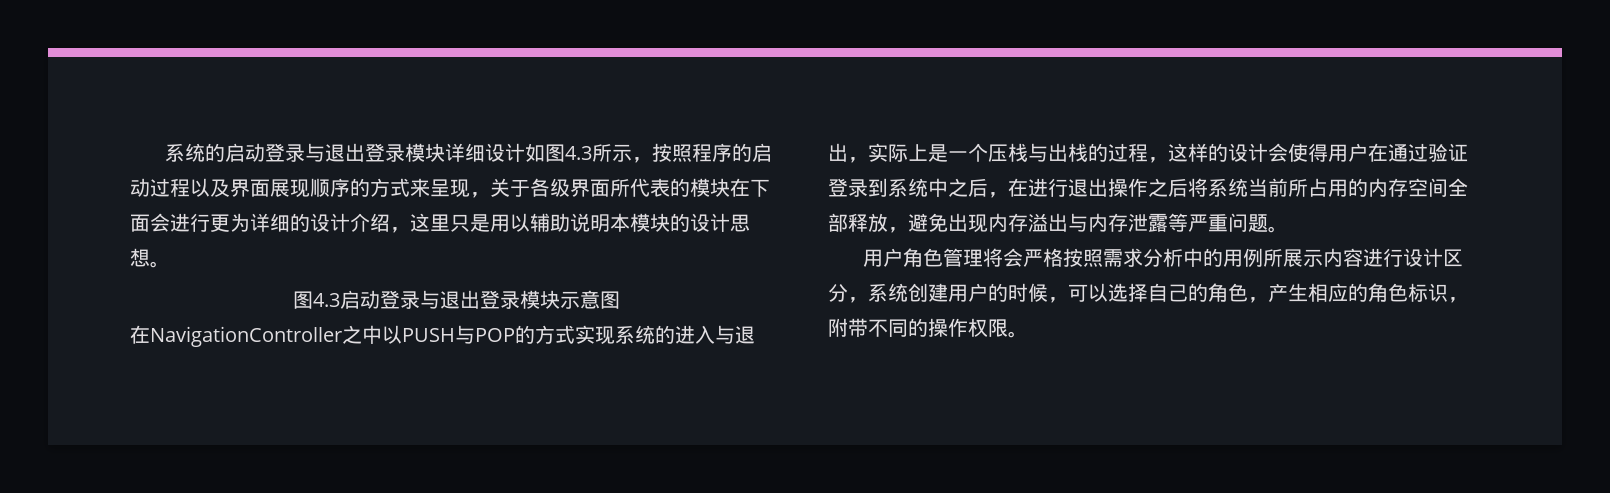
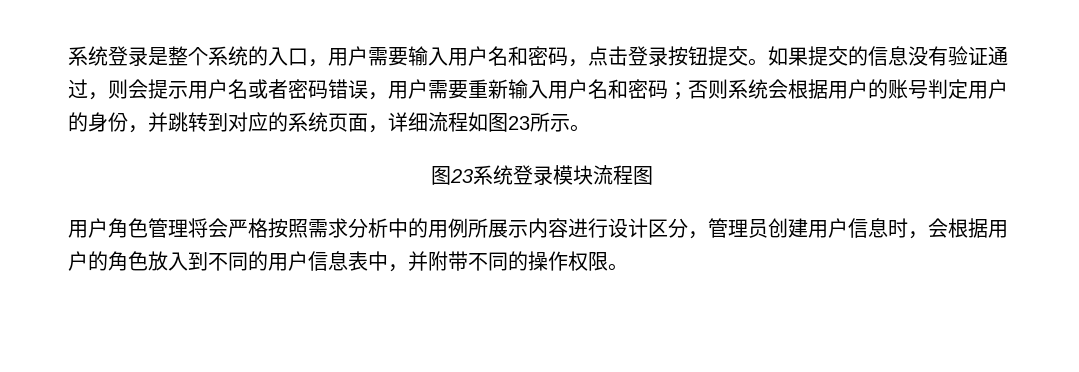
- 系统的启动登录与退出登录模块详细设计如图4.3所示，按照程序的启动过程以及界面展现顺序的方式来呈现，关于各级界面所代表的模块在下面会进行更为详细的设计介绍，这里只是用以辅助说明本模块的设计思想。
- 图4.3启动登录与退出登录模块示意图
- 在NavigationController之中以PUSH与POP的方式实现系统的进入与退出，实际上是一个压栈与出栈的过程，这样的设计会使得用户在通过验证登录到系统中之后，在进行退出操作之后将系统当前所占用的内存空间全部释放，避免出现内存溢出与内存泄露等严重问题。
+ 系统登录是整个系统的入口，用户需要输入用户名和密码，点击登录按钮提交。如果提交的信息没有验证通过，则会提示用户名或者密码错误，用户需要重新输入用户名和密码；否则系统会根据用户的账号判定用户的身份，并跳转到对应的系统页面，详细流程如图23所示。
+ 图23系统登录模块流程图
- 用户角色管理将会严格按照需求分析中的用例所展示内容进行设计区分，系统创建用户的时候，可以选择自己的角色，产生相应的角色标识，附带不同的操作权限。
+ 用户角色管理将会严格按照需求分析中的用例所展示内容进行设计区分，管理员创建用户信息时，会根据用户的角色放入到不同的用户信息表中，并附带不同的操作权限。

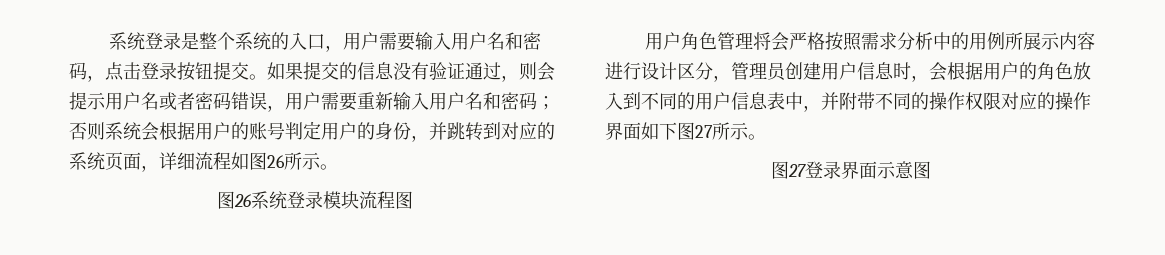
- 如果提交的信息没有验证通过，则会提示用户名或者密码错误，用户需要重新输入用户名和密码；否则系统会根据用户的账号判定用户的身份，并跳转到对应的系统页面，详细流程如图23所示。
- 图23系统登录模块流程图
+ 如果提交的信息没有验证通过，则会提示用户名或者密码错误，用户需要重新输入用户名和密码；否则系统会根据用户的账号判定用户的身份，并跳转到对应的系统页面，详细流程如图26所示。
+ 图26系统登录模块流程图
- 用户角色管理将会严格按照需求分析中的用例所展示内容进行设计区分，管理员创建用户信息时，会根据用户的角色放入到不同的用户信息表中，并附带不同的操作权限。
+ 用户角色管理将会严格按照需求分析中的用例所展示内容进行设计区分，管理员创建用户信息时，会根据用户的角色放入到不同的用户信息表中，并附带不同的操作权限对应的操作界面如下图27所示。
+ 图27登录界面示意图

